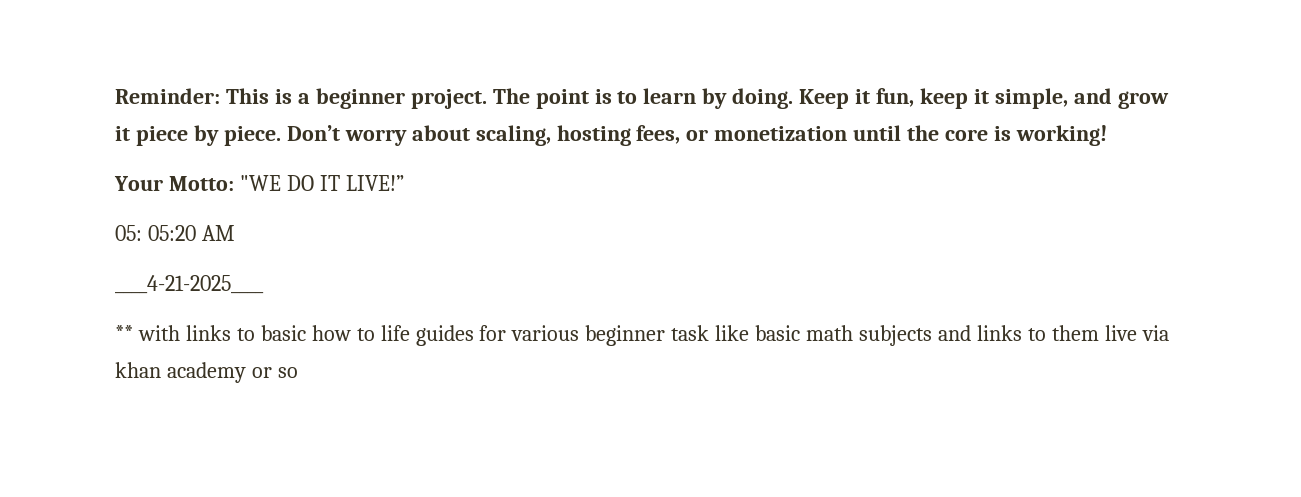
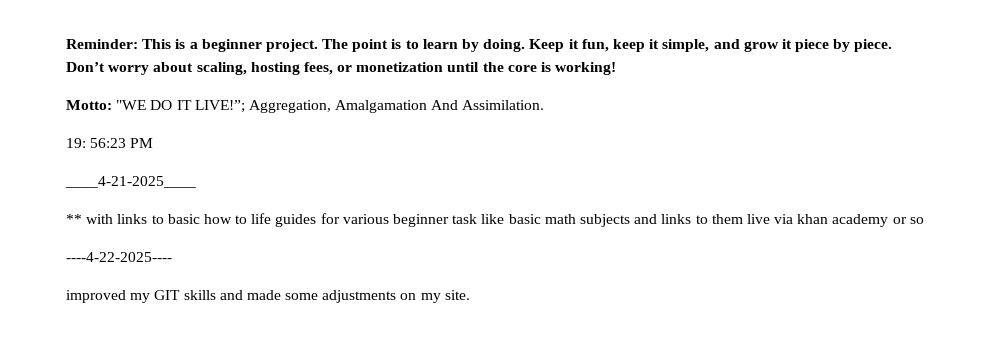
- Your Motto: "WE DO IT LIVE!”
- 05: 05:20 AM
+ Motto: "WE DO IT LIVE!”; Aggregation, Amalgamation And Assimilation.
+ 19: 56:23 PM
+ ----4-22-2025----
+ improved my GIT skills and made some adjustments on my site.

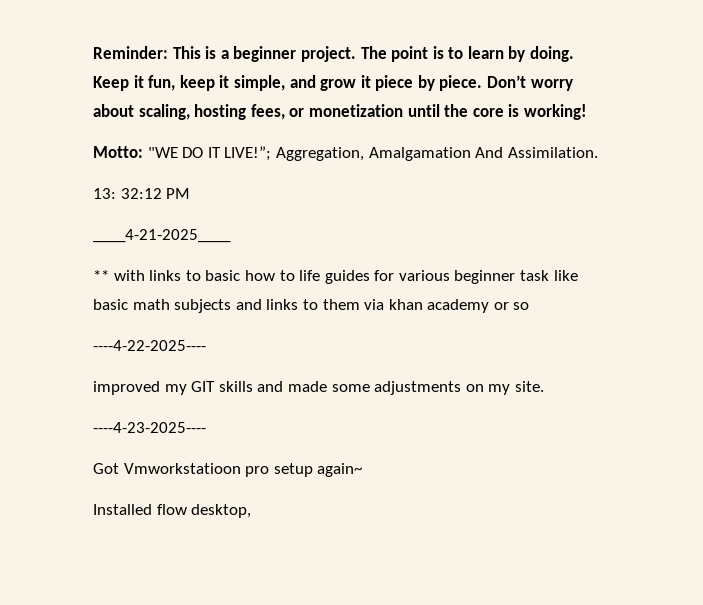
- 19: 56:23 PM
+ 13: 32:12 PM
- ** with links to basic how to life guides for various beginner task like basic math subjects and links to them live via khan academy or so
+ ** with links to basic how to life guides for various beginner task like basic math subjects and links to them via khan academy or so
+ ----4-23-2025----
+ Got Vmworkstatioon pro setup again~
+ Installed flow desktop,

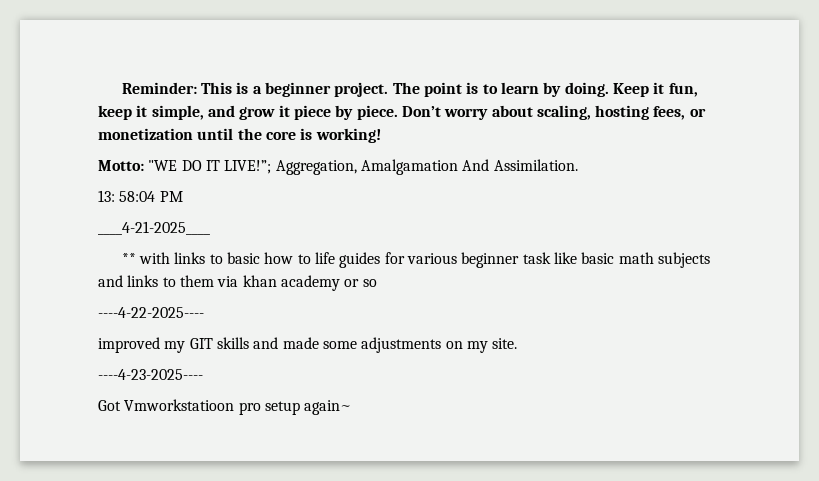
- 13: 32:12 PM
+ 13: 58:04 PM
- Installed flow desktop,

